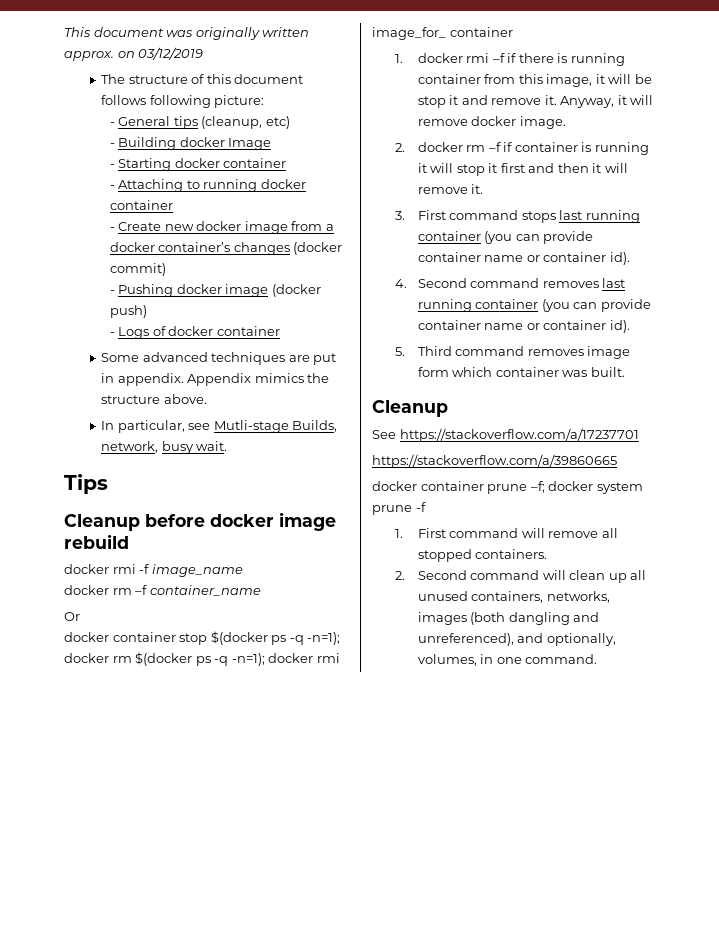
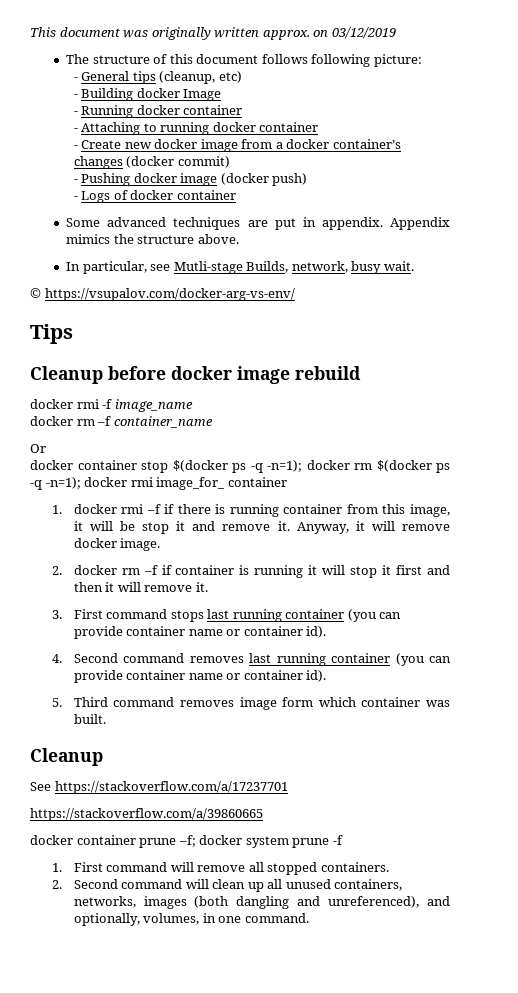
- - Starting docker container
+ - Running docker container
+ © https://vsupalov.com/docker-arg-vs-env/

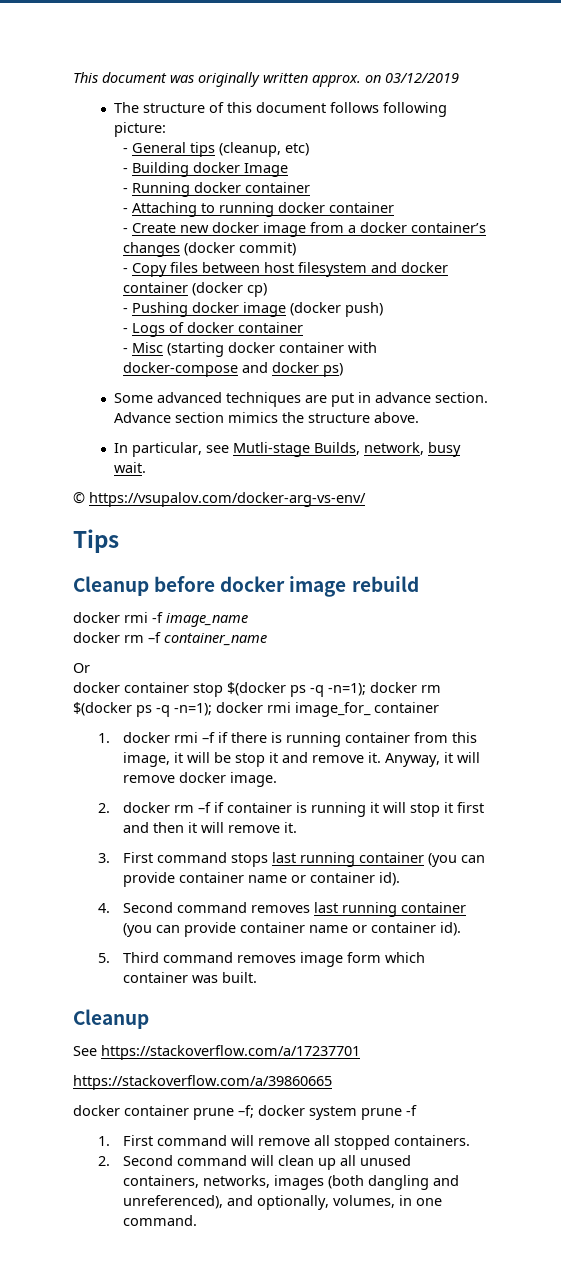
+ - Copy files between host filesystem and docker container (docker cp)
+ - Misc (starting docker container with docker-compose and docker ps)
- Some advanced techniques are put in appendix. Appendix mimics the structure above.
+ Some advanced techniques are put in advance section. Advance section mimics the structure above.

